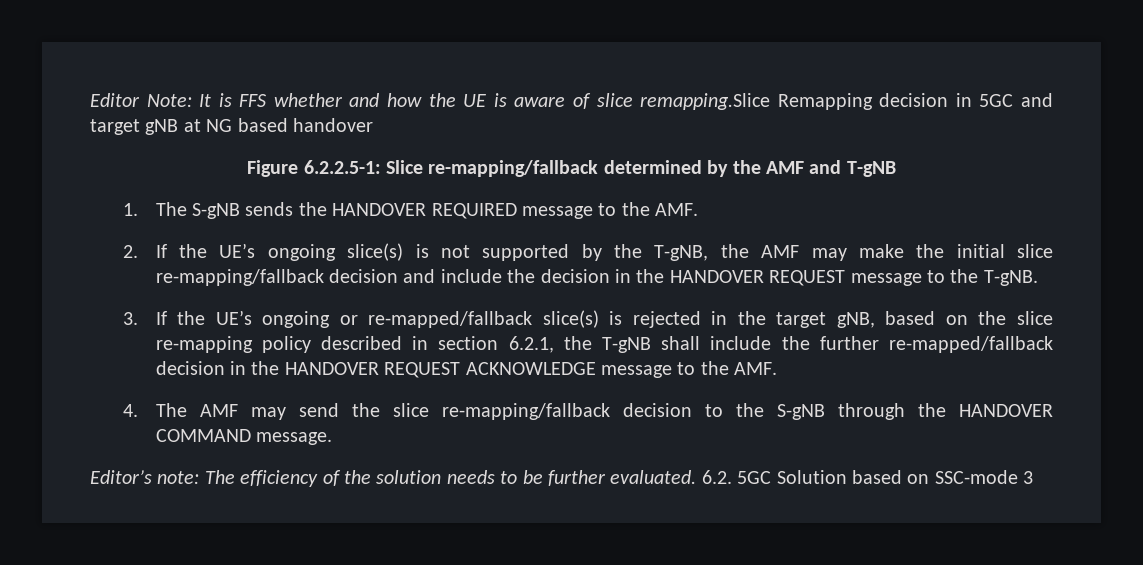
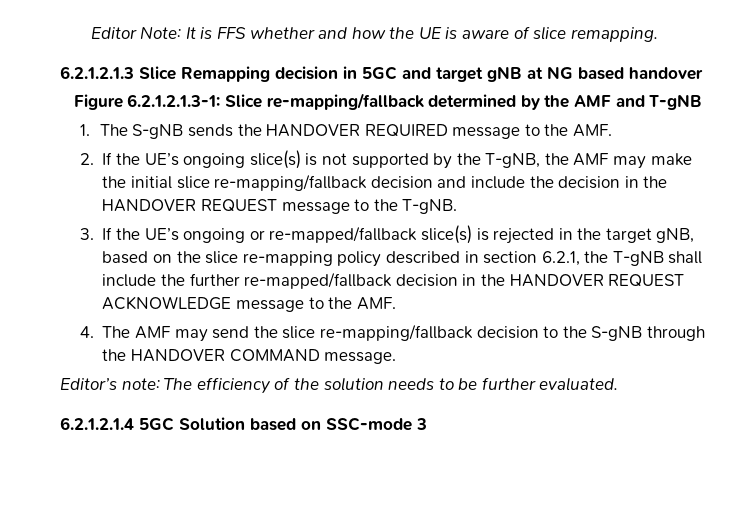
- Editor Note: It is FFS whether and how the UE is aware of slice remapping.Slice Remapping decision in 5GC and target gNB at NG based handover
+ Editor Note: It is FFS whether and how the UE is aware of slice remapping.
+ 6.2.1.2.1.3 Slice Remapping decision in 5GC and target gNB at NG based handover
- Figure 6.2.2.5-1: Slice re-mapping/fallback determined by the AMF and T-gNB
+ Figure 6.2.1.2.1.3-1: Slice re-mapping/fallback determined by the AMF and T-gNB
- Editor’s note: The efficiency of the solution needs to be further evaluated. 6.2. 5GC Solution based on SSC-mode 3
+ Editor’s note: The efficiency of the solution needs to be further evaluated.
+ 6.2.1.2.1.4 5GC Solution based on SSC-mode 3

